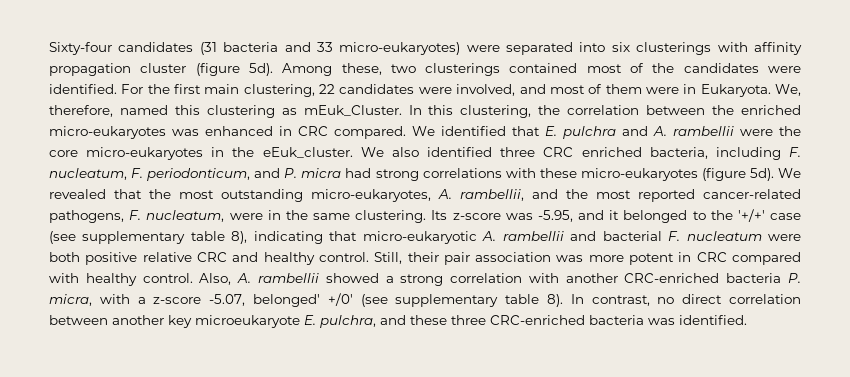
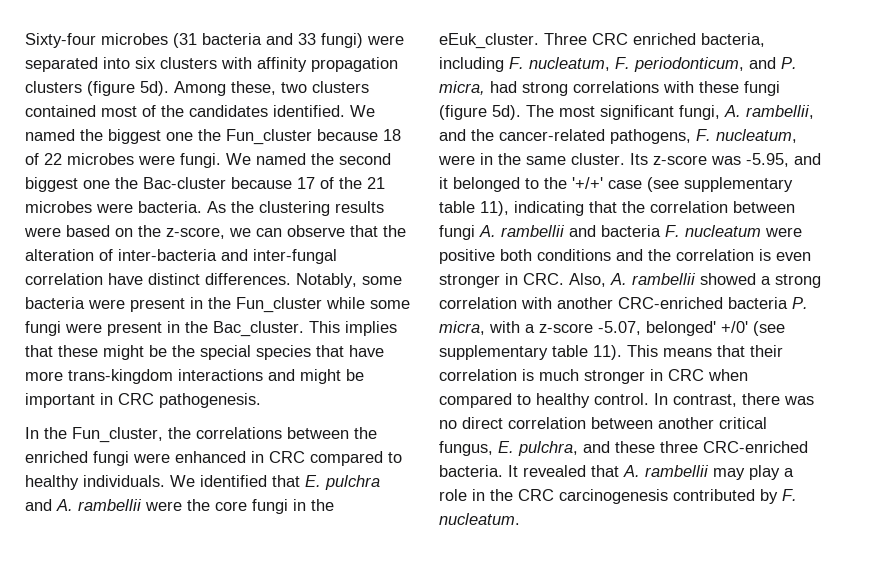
- Sixty-four candidates (31 bacteria and 33 micro-eukaryotes) were separated into six clusterings with affinity propagation cluster (figure 5d).
+ Sixty-four microbes (31 bacteria and 33 fungi) were separated into six clusters with affinity propagation clusters (figure 5d).
- Among these, two clusterings contained most of the candidates were identified. For the first main clustering, 22 candidates were involved, and most of them were in Eukaryota. We, therefore, named this clustering as mEuk_Cluster. In this clustering, the correlation between the enriched micro-eukaryotes was enhanced in CRC compared.
+ Among these, two clusters contained most of the candidates identified. We named the biggest one the Fun_cluster because 18 of 22 microbes were fungi. We named the second biggest one the Bac-cluster because 17 of the 21 microbes were bacteria. As the clustering results were based on the z-score, we can observe that the alteration of inter-bacteria and inter-fungal correlation have distinct differences. Notably, some bacteria were present in the Fun_cluster while some fungi were present in the Bac_cluster. This implies that these might be the special species that have more trans-kingdom interactions and might be important in CRC pathogenesis.
+ In the Fun_cluster, the correlations between the enriched fungi were enhanced in CRC compared to healthy individuals.
- We identified that E. pulchra and A. rambellii were the core micro-eukaryotes in the eEuk_cluster.
+ We identified that E. pulchra and A. rambellii were the core fungi in the eEuk_cluster.
- We also identified three CRC enriched bacteria, including F. nucleatum, F. periodonticum, and P. micra had strong correlations with these micro-eukaryotes (figure 5d). We revealed that the most outstanding micro-eukaryotes, A. rambellii, and the most reported cancer-related pathogens, F. nucleatum, were in the same clustering.
+ Three CRC enriched bacteria, including F. nucleatum, F. periodonticum, and P. micra, had strong correlations with these fungi (figure 5d). The most significant fungi, A. rambellii, and the cancer-related pathogens, F. nucleatum, were in the same cluster.
- Its z-score was -5.95, and it belonged to the '+/+' case (see supplementary table 8), indicating that micro-eukaryotic A. rambellii and bacterial F. nucleatum were both positive relative CRC and healthy control. Still, their pair association was more potent in CRC compared with healthy control. Also, A. rambellii showed a strong correlation with another CRC-enriched bacteria P. micra, with a z-score -5.07, belonged' +/0' (see supplementary table 8). In contrast, no direct correlation between another key microeukaryote E. pulchra, and these three CRC-enriched bacteria was identified.
+ Its z-score was -5.95, and it belonged to the '+/+' case (see supplementary table 11), indicating that the correlation between fungi A. rambellii and bacteria F. nucleatum were positive both conditions and the correlation is even stronger in CRC. Also, A. rambellii showed a strong correlation with another CRC-enriched bacteria P. micra, with a z-score -5.07, belonged' +/0' (see supplementary table 11). This means that their correlation is much stronger in CRC when compared to healthy control. In contrast, there was no direct correlation between another critical fungus, E. pulchra, and these three CRC-enriched bacteria. It revealed that A. rambellii may play a role in the CRC carcinogenesis contributed by F. nucleatum.

